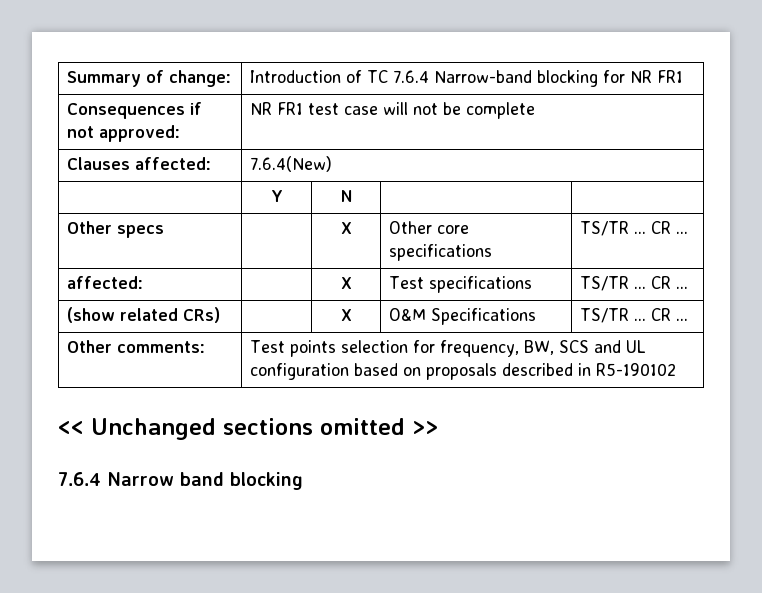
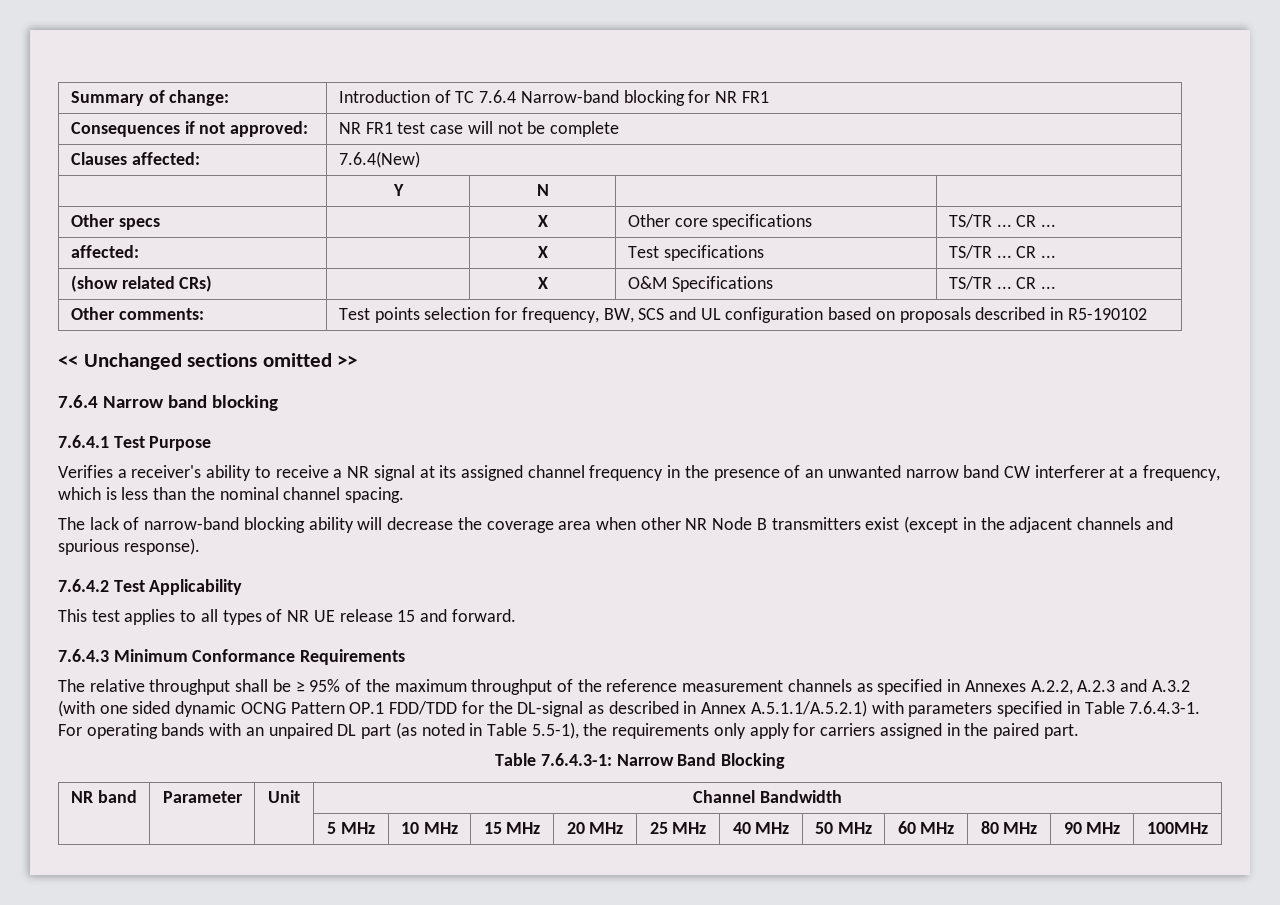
+ 7.6.4.1 Test Purpose
+ Verifies a receiver's ability to receive a NR signal at its assigned channel frequency in the presence of an unwanted narrow band CW interferer at a frequency, which is less than the nominal channel spacing.
+ The lack of narrow-band blocking ability will decrease the coverage area when other NR Node B transmitters exist (except in the adjacent channels and spurious response).
+ 7.6.4.2 Test Applicability
+ This test applies to all types of NR UE release 15 and forward.
+ 7.6.4.3 Minimum Conformance Requirements
+ The relative throughput shall be ≥ 95% of the maximum throughput of the reference measurement channels as specified in Annexes A.2.2, A.2.3 and A.3.2 (with one sided dynamic OCNG Pattern OP.1 FDD/TDD for the DL-signal as described in Annex A.5.1.1/A.5.2.1) with parameters specified in Table 7.6.4.3-1. For operating bands with an unpaired DL part (as noted in Table 5.5-1), the requirements only apply for carriers assigned in the paired part.
+ Table 7.6.4.3-1: Narrow Band Blocking
+ NR band | Parameter | Unit | Channel Bandwidth
+ | | | 5 MHz | 10 MHz | 15 MHz | 20 MHz | 25 MHz | 40 MHz | 50 MHz | 60 MHz | 80 MHz | 90 MHz | 100MHz

